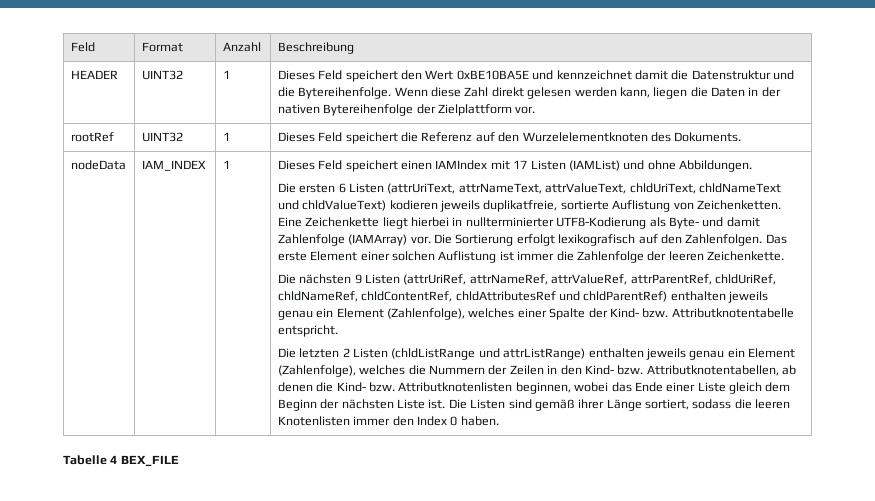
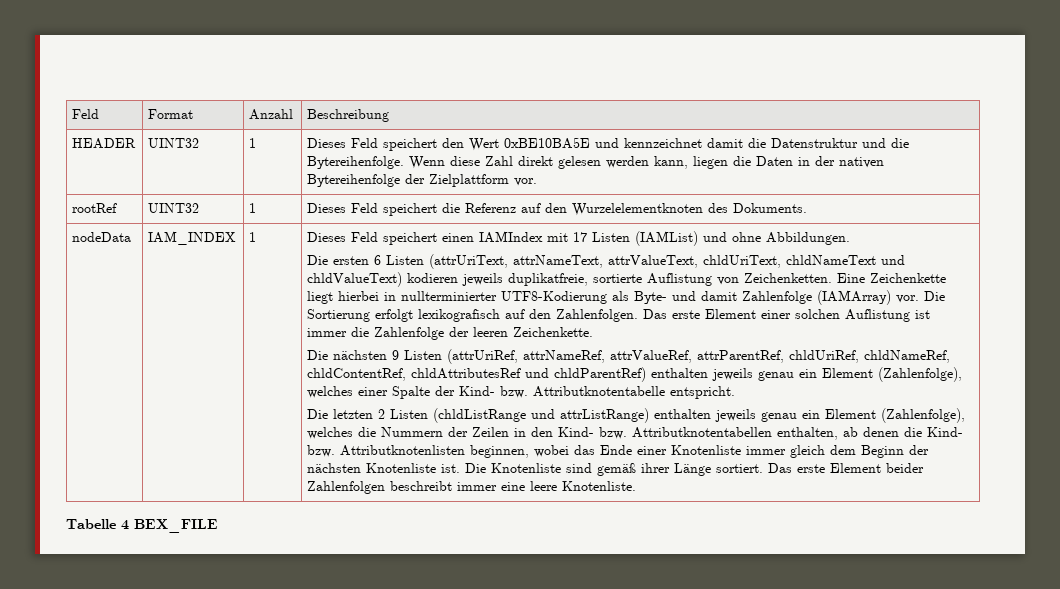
- Die letzten 2 Listen (chldListRange und attrListRange) enthalten jeweils genau ein Element (Zahlenfolge), welches die Nummern der Zeilen in den Kind- bzw. Attributknotentabellen, ab denen die Kind- bzw. Attributknotenlisten beginnen, wobei das Ende einer Liste gleich dem Beginn der nächsten Liste ist.
+ Die letzten 2 Listen (chldListRange und attrListRange) enthalten jeweils genau ein Element (Zahlenfolge), welches die Nummern der Zeilen in den Kind- bzw. Attributknotentabellen enthalten, ab denen die Kind- bzw. Attributknotenlisten beginnen, wobei das Ende einer Knotenliste immer gleich dem Beginn der nächsten Knotenliste ist.
- Die Listen sind gemäß ihrer Länge sortiert, sodass die leeren Knotenlisten immer den Index 0 haben.
+ Die Knotenliste sind gemäß ihrer Länge sortiert. Das erste Element beider Zahlenfolgen beschreibt immer eine leere Knotenliste.

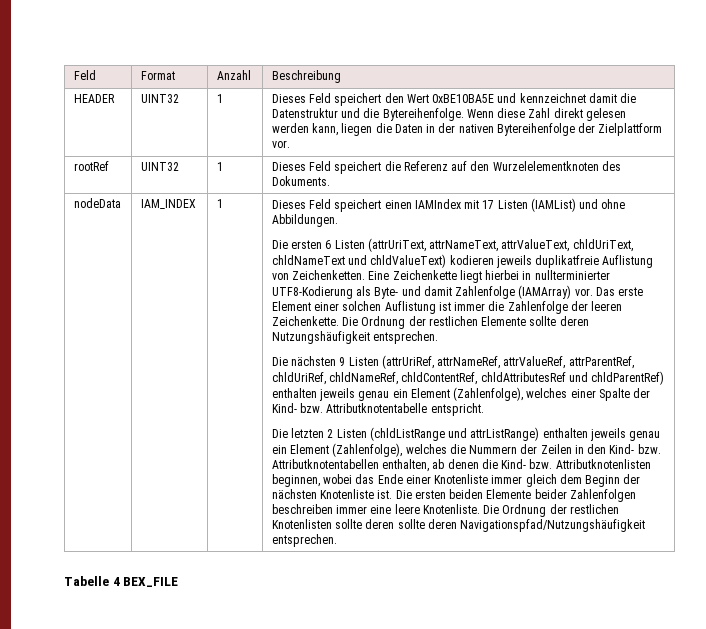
- Die ersten 6 Listen (attrUriText, attrNameText, attrValueText, chldUriText, chldNameText und chldValueText) kodieren jeweils duplikatfreie, sortierte Auflistung von Zeichenketten.
+ Die ersten 6 Listen (attrUriText, attrNameText, attrValueText, chldUriText, chldNameText und chldValueText) kodieren jeweils duplikatfreie Auflistung von Zeichenketten.
- Die Sortierung erfolgt lexikografisch auf den Zahlenfolgen.
+ Die Ordnung der restlichen Elemente sollte deren Nutzungshäufigkeit entsprechen.
- Die Knotenliste sind gemäß ihrer Länge sortiert. Das erste Element beider Zahlenfolgen beschreibt immer eine leere Knotenliste.
+ Die ersten beiden Elemente beider Zahlenfolgen beschreiben immer eine leere Knotenliste. Die Ordnung der restlichen Knotenlisten sollte deren sollte deren Navigationspfad/Nutzungshäufigkeit entsprechen.

